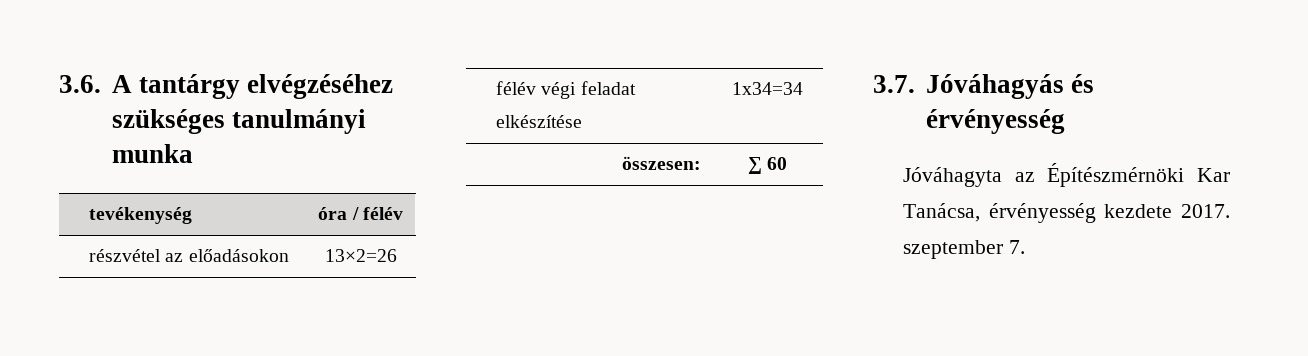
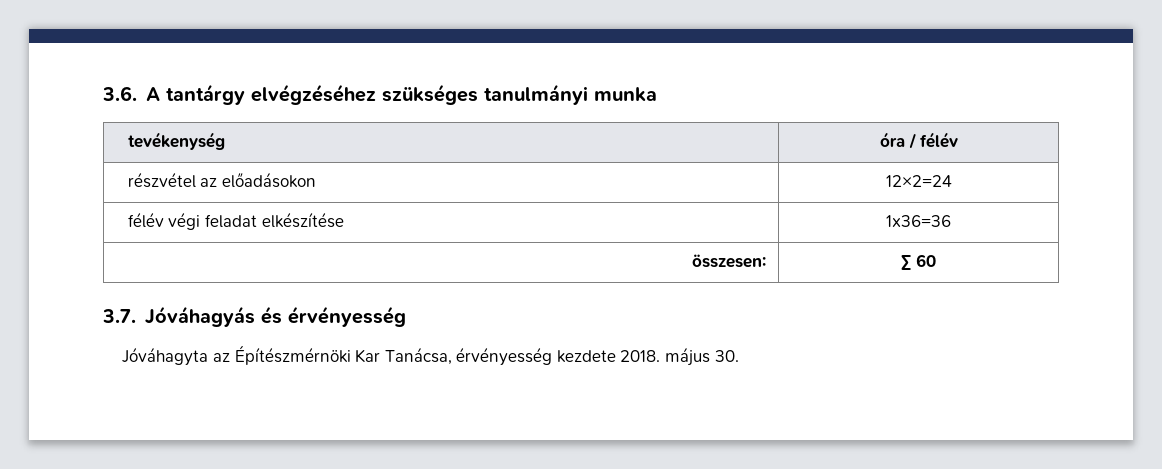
- részvétel az előadásokon | 13×2=26
+ részvétel az előadásokon | 12×2=24
- félév végi feladat elkészítése | 1x34=34
+ félév végi feladat elkészítése | 1x36=36
- Jóváhagyta az Építészmérnöki Kar Tanácsa, érvényesség kezdete 2017. szeptember 7.
+ Jóváhagyta az Építészmérnöki Kar Tanácsa, érvényesség kezdete 2018. május 30.

